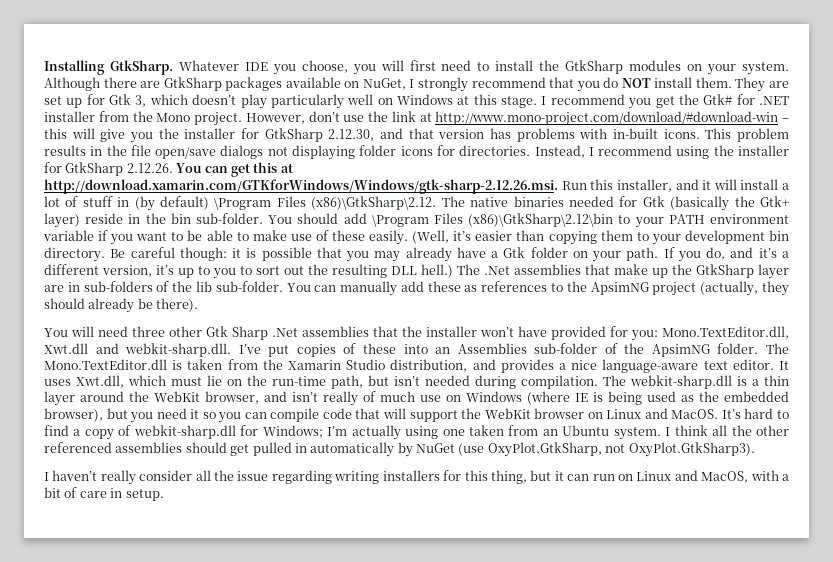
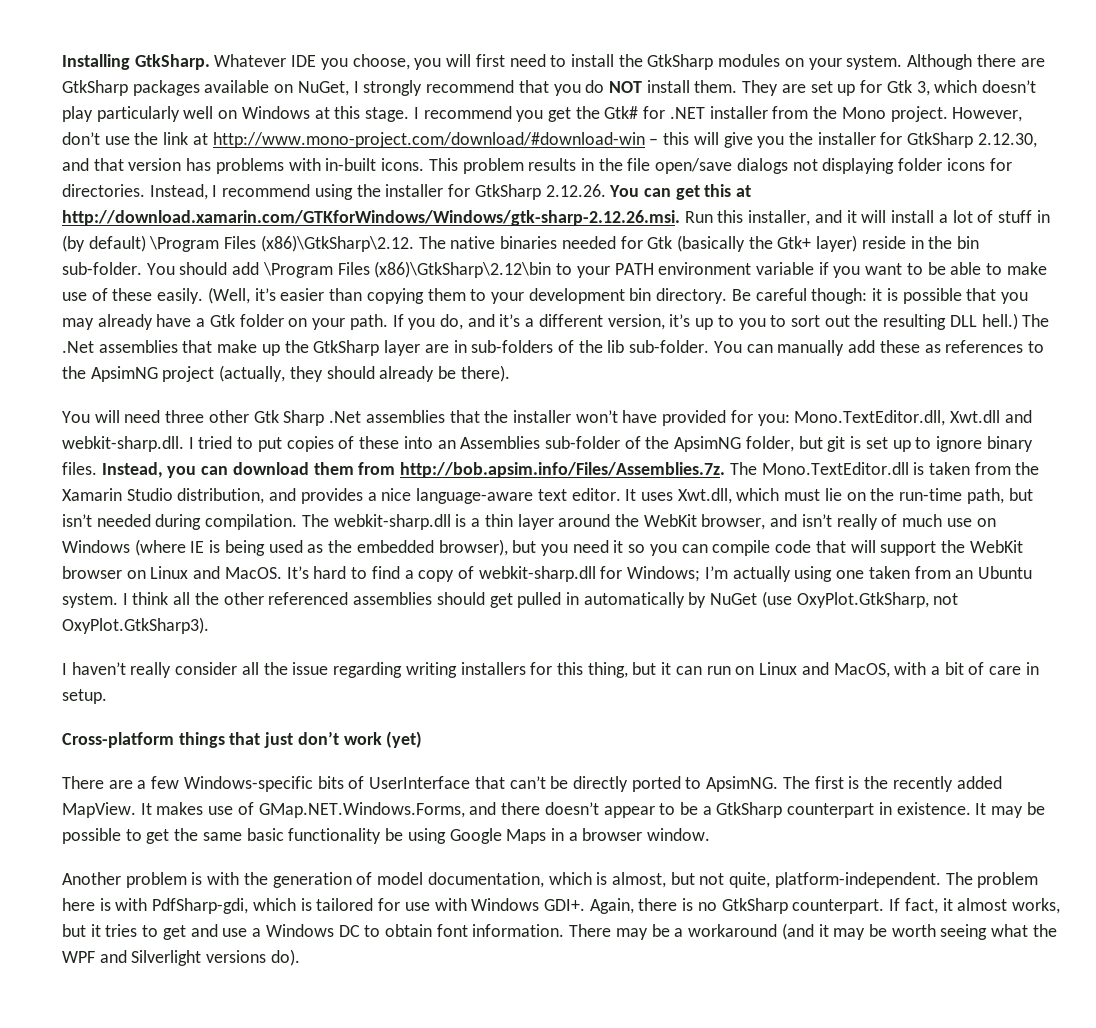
- You will need three other Gtk Sharp .Net assemblies that the installer won’t have provided for you: Mono.TextEditor.dll, Xwt.dll and webkit-sharp.dll. I’ve put copies of these into an Assemblies sub-folder of the ApsimNG folder. The Mono.TextEditor.dll is taken from the Xamarin Studio distribution, and provides a nice language-aware text editor.
+ You will need three other Gtk Sharp .Net assemblies that the installer won’t have provided for you: Mono.TextEditor.dll, Xwt.dll and webkit-sharp.dll. I tried to put copies of these into an Assemblies sub-folder of the ApsimNG folder, but git is set up to ignore binary files. Instead, you can download them from http://bob.apsim.info/Files/Assemblies.7z. The Mono.TextEditor.dll is taken from the Xamarin Studio distribution, and provides a nice language-aware text editor.
+ Cross-platform things that just don’t work (yet)
+ There are a few Windows-specific bits of UserInterface that can’t be directly ported to ApsimNG. The first is the recently added MapView. It makes use of GMap.NET.Windows.Forms, and there doesn’t appear to be a GtkSharp counterpart in existence. It may be possible to get the same basic functionality be using Google Maps in a browser window.
+ Another problem is with the generation of model documentation, which is almost, but not quite, platform-independent. The problem here is with PdfSharp-gdi, which is tailored for use with Windows GDI+. Again, there is no GtkSharp counterpart. If fact, it almost works, but it tries to get and use a Windows DC to obtain font information. There may be a workaround (and it may be worth seeing what the WPF and Silverlight versions do).

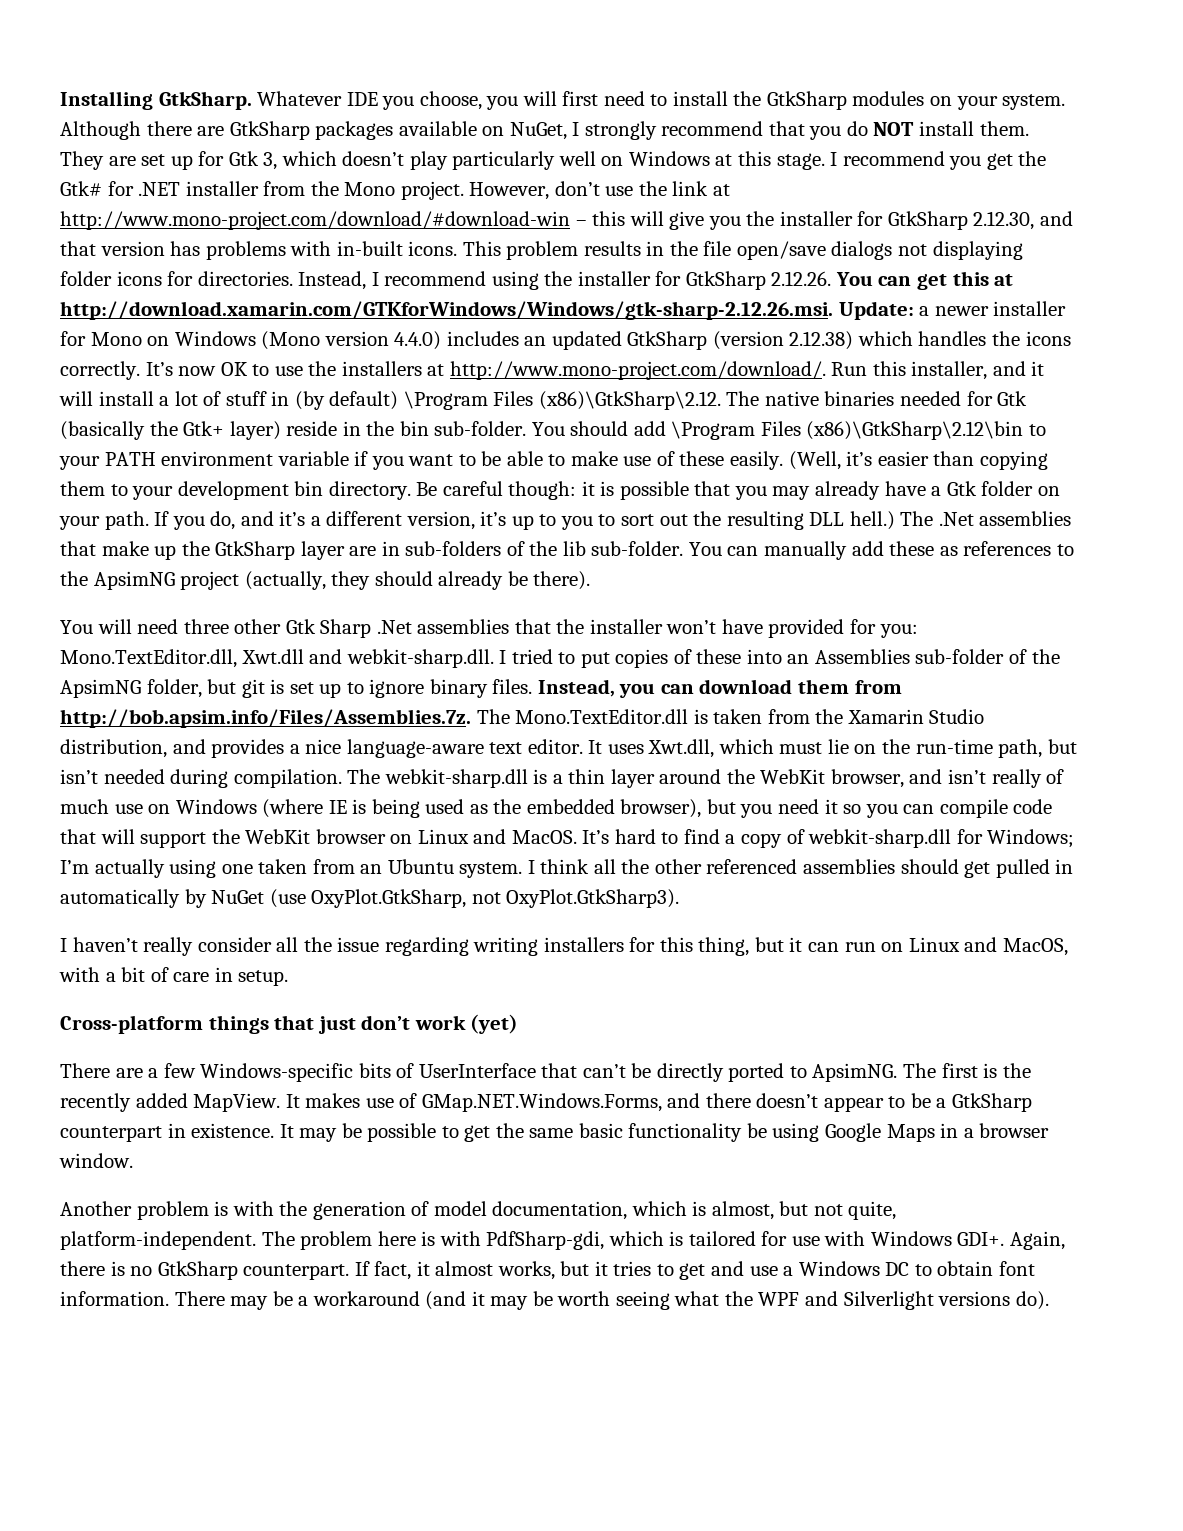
- Instead, I recommend using the installer for GtkSharp 2.12.26. You can get this at http://download.xamarin.com/GTKforWindows/Windows/gtk-sharp-2.12.26.msi. Run this installer, and it will install a lot of stuff in (by default) \Program Files (x86)\GtkSharp\2.12. The native binaries needed for Gtk (basically the Gtk+ layer) reside in the bin sub-folder.
+ Instead, I recommend using the installer for GtkSharp 2.12.26. You can get this at http://download.xamarin.com/GTKforWindows/Windows/gtk-sharp-2.12.26.msi. Update: a newer installer for Mono on Windows (Mono version 4.4.0) includes an updated GtkSharp (version 2.12.38) which handles the icons correctly. It’s now OK to use the installers at http://www.mono-project.com/download/. Run this installer, and it will install a lot of stuff in (by default) \Program Files (x86)\GtkSharp\2.12. The native binaries needed for Gtk (basically the Gtk+ layer) reside in the bin sub-folder.

